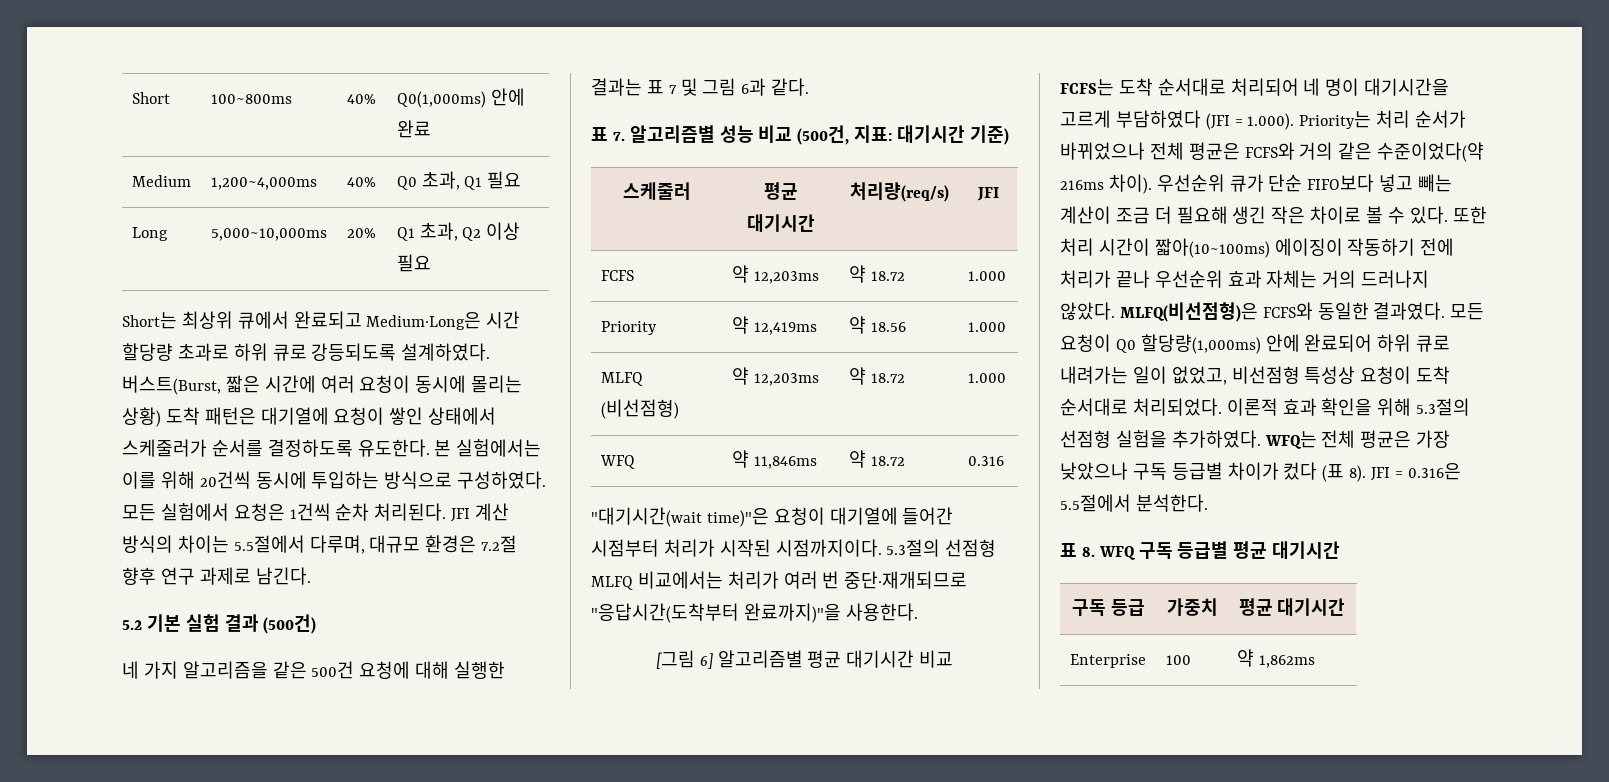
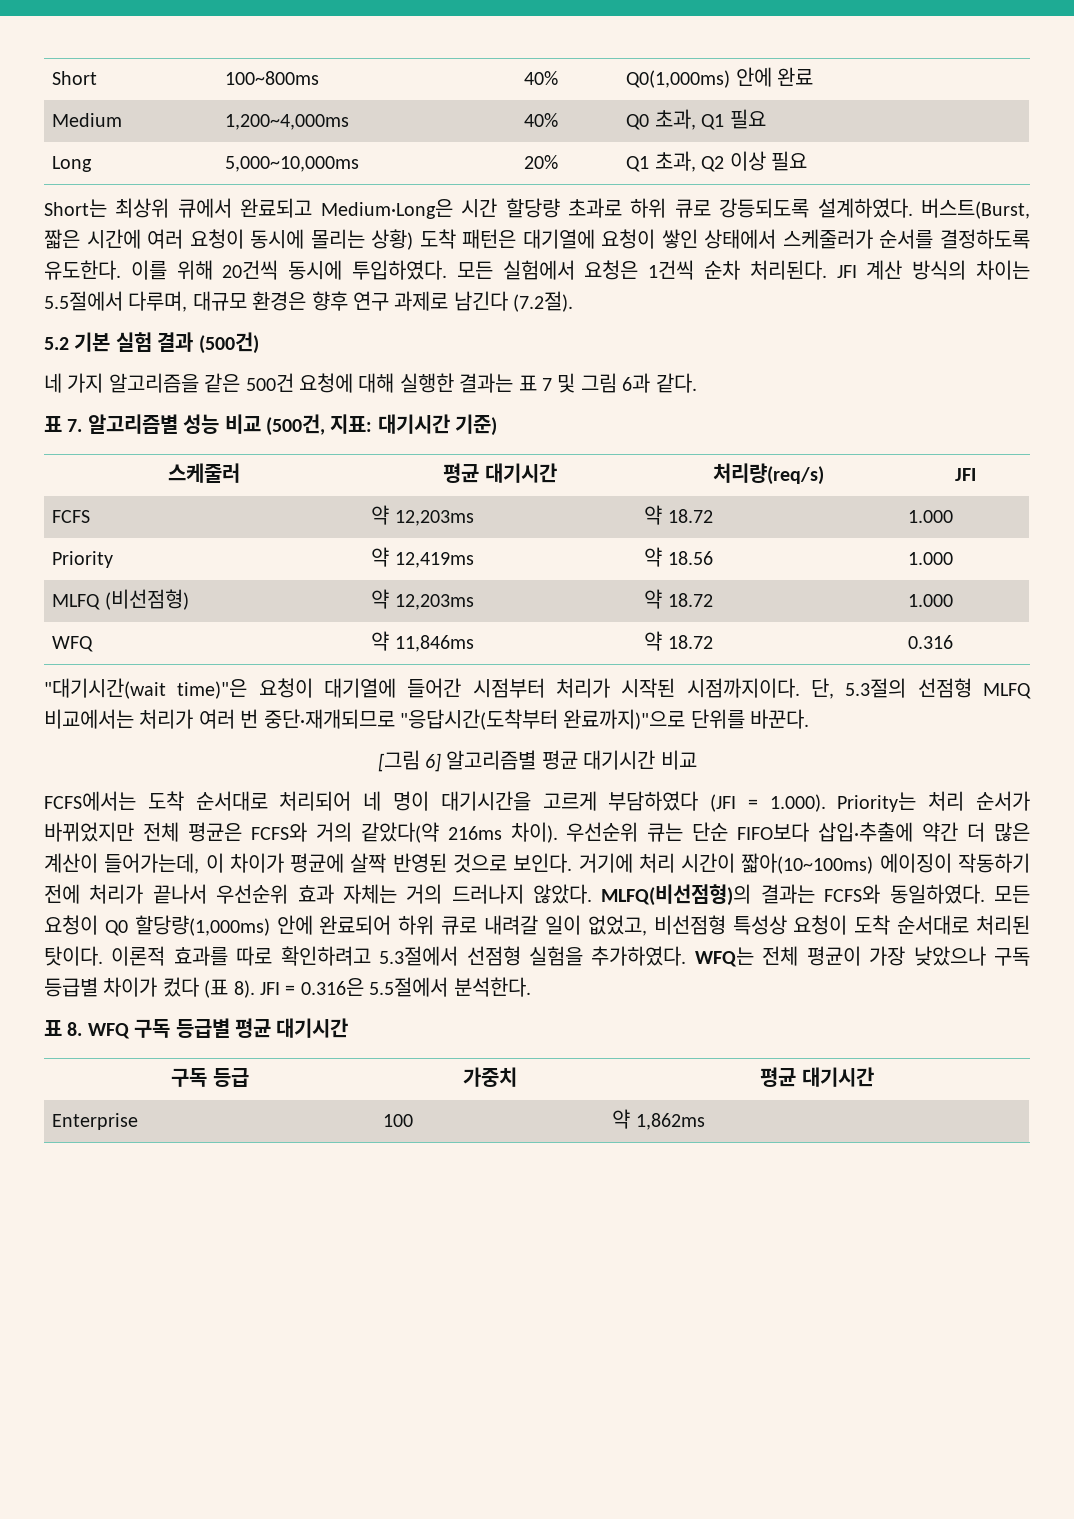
- 본 실험에서는 이를 위해 20건씩 동시에 투입하는 방식으로 구성하였다.
+ 이를 위해 20건씩 동시에 투입하였다.
- JFI 계산 방식의 차이는 5.5절에서 다루며, 대규모 환경은 7.2절 향후 연구 과제로 남긴다.
+ JFI 계산 방식의 차이는 5.5절에서 다루며, 대규모 환경은 향후 연구 과제로 남긴다 (7.2절).
- 5.3절의 선점형 MLFQ 비교에서는 처리가 여러 번 중단·재개되므로 "응답시간(도착부터 완료까지)"을 사용한다.
+ 단, 5.3절의 선점형 MLFQ 비교에서는 처리가 여러 번 중단·재개되므로 "응답시간(도착부터 완료까지)"으로 단위를 바꾼다.
- FCFS는 도착 순서대로 처리되어 네 명이 대기시간을 고르게 부담하였다 (JFI = 1.000). Priority는 처리 순서가 바뀌었으나 전체 평균은 FCFS와 거의 같은 수준이었다(약 216ms 차이).
+ FCFS에서는 도착 순서대로 처리되어 네 명이 대기시간을 고르게 부담하였다 (JFI = 1.000). Priority는 처리 순서가 바뀌었지만 전체 평균은 FCFS와 거의 같았다(약 216ms 차이).
- 우선순위 큐가 단순 FIFO보다 넣고 빼는 계산이 조금 더 필요해 생긴 작은 차이로 볼 수 있다. 또한 처리 시간이 짧아(10~100ms) 에이징이 작동하기 전에 처리가 끝나 우선순위 효과 자체는 거의 드러나지 않았다.
+ 우선순위 큐는 단순 FIFO보다 삽입·추출에 약간 더 많은 계산이 들어가는데, 이 차이가 평균에 살짝 반영된 것으로 보인다. 거기에 처리 시간이 짧아(10~100ms) 에이징이 작동하기 전에 처리가 끝나서 우선순위 효과 자체는 거의 드러나지 않았다.
- MLFQ(비선점형)은 FCFS와 동일한 결과였다.
+ MLFQ(비선점형)의 결과는 FCFS와 동일하였다.
- 모든 요청이 Q0 할당량(1,000ms) 안에 완료되어 하위 큐로 내려가는 일이 없었고, 비선점형 특성상 요청이 도착 순서대로 처리되었다. 이론적 효과 확인을 위해 5.3절의 선점형 실험을 추가하였다.
+ 모든 요청이 Q0 할당량(1,000ms) 안에 완료되어 하위 큐로 내려갈 일이 없었고, 비선점형 특성상 요청이 도착 순서대로 처리된 탓이다. 이론적 효과를 따로 확인하려고 5.3절에서 선점형 실험을 추가하였다.
- WFQ는 전체 평균은 가장 낮았으나 구독 등급별 차이가 컸다 (표 8).
+ WFQ는 전체 평균이 가장 낮았으나 구독 등급별 차이가 컸다 (표 8).

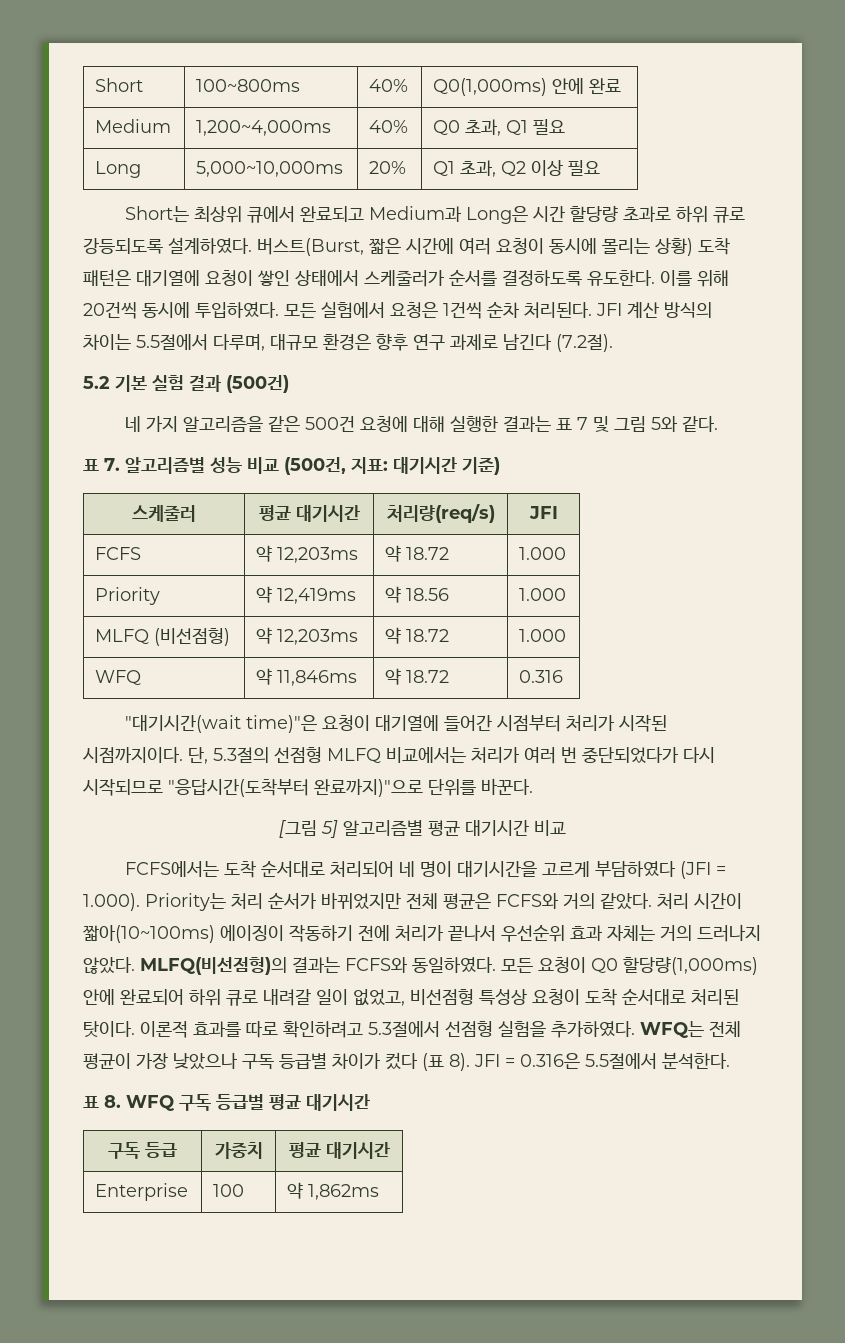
- Short는 최상위 큐에서 완료되고 Medium·Long은 시간 할당량 초과로 하위 큐로 강등되도록 설계하였다.
+ Short는 최상위 큐에서 완료되고 Medium과 Long은 시간 할당량 초과로 하위 큐로 강등되도록 설계하였다.
- 네 가지 알고리즘을 같은 500건 요청에 대해 실행한 결과는 표 7 및 그림 6과 같다.
+ 네 가지 알고리즘을 같은 500건 요청에 대해 실행한 결과는 표 7 및 그림 5와 같다.
- 단, 5.3절의 선점형 MLFQ 비교에서는 처리가 여러 번 중단·재개되므로 "응답시간(도착부터 완료까지)"으로 단위를 바꾼다.
+ 단, 5.3절의 선점형 MLFQ 비교에서는 처리가 여러 번 중단되었다가 다시 시작되므로 "응답시간(도착부터 완료까지)"으로 단위를 바꾼다.
- [그림 6] 알고리즘별 평균 대기시간 비교
+ [그림 5] 알고리즘별 평균 대기시간 비교
- FCFS에서는 도착 순서대로 처리되어 네 명이 대기시간을 고르게 부담하였다 (JFI = 1.000). Priority는 처리 순서가 바뀌었지만 전체 평균은 FCFS와 거의 같았다(약 216ms 차이). 우선순위 큐는 단순 FIFO보다 삽입·추출에 약간 더 많은 계산이 들어가는데, 이 차이가 평균에 살짝 반영된 것으로 보인다. 거기에 처리 시간이 짧아(10~100ms) 에이징이 작동하기 전에 처리가 끝나서 우선순위 효과 자체는 거의 드러나지 않았다.
+ FCFS에서는 도착 순서대로 처리되어 네 명이 대기시간을 고르게 부담하였다 (JFI = 1.000). Priority는 처리 순서가 바뀌었지만 전체 평균은 FCFS와 거의 같았다. 처리 시간이 짧아(10~100ms) 에이징이 작동하기 전에 처리가 끝나서 우선순위 효과 자체는 거의 드러나지 않았다.

